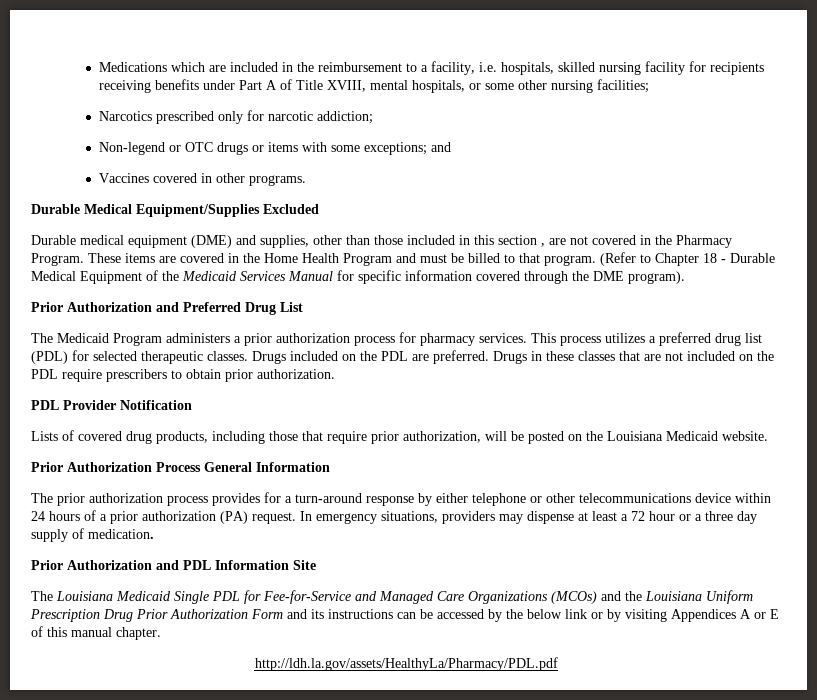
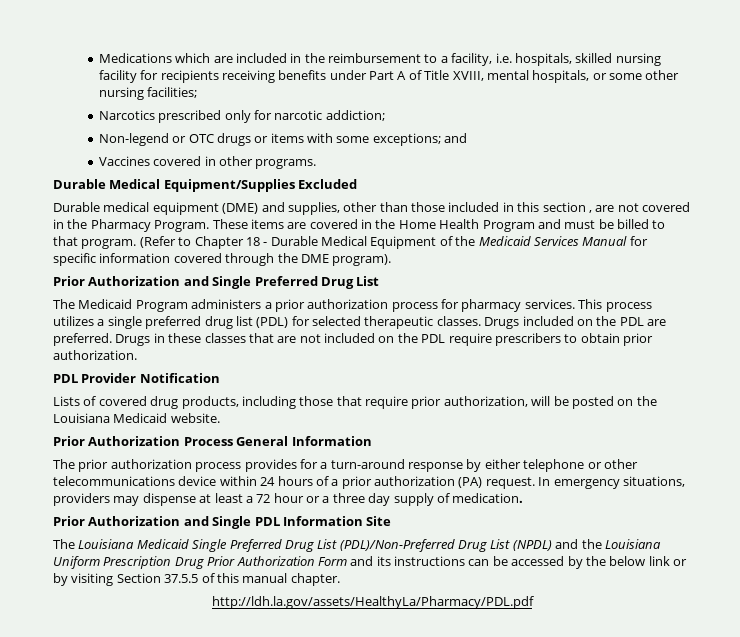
- Prior Authorization and Preferred Drug List
+ Prior Authorization and Single Preferred Drug List
- This process utilizes a preferred drug list (PDL) for selected therapeutic classes.
+ This process utilizes a single preferred drug list (PDL) for selected therapeutic classes.
- Prior Authorization and PDL Information Site
+ Prior Authorization and Single PDL Information Site
- The Louisiana Medicaid Single PDL for Fee-for-Service and Managed Care Organizations (MCOs) and the Louisiana Uniform Prescription Drug Prior Authorization Form and its instructions can be accessed by the below link or by visiting Appendices A or E of this manual chapter.
+ The Louisiana Medicaid Single Preferred Drug List (PDL)/Non-Preferred Drug List (NPDL) and the Louisiana Uniform Prescription Drug Prior Authorization Form and its instructions can be accessed by the below link or by visiting Section 37.5.5 of this manual chapter.

